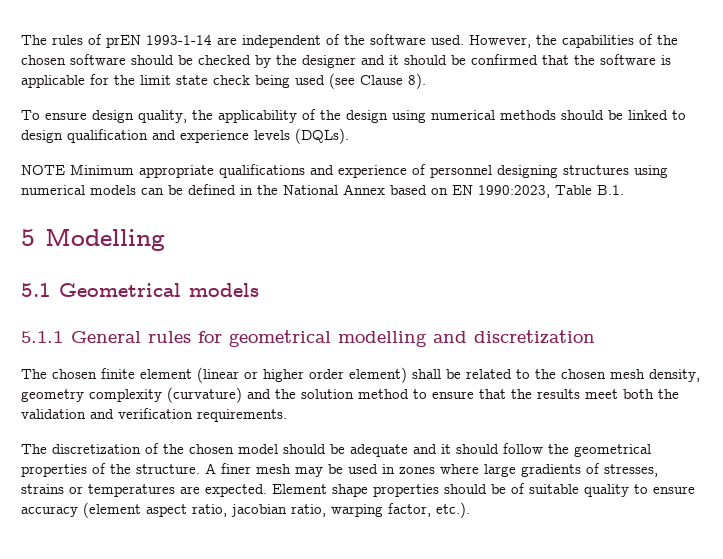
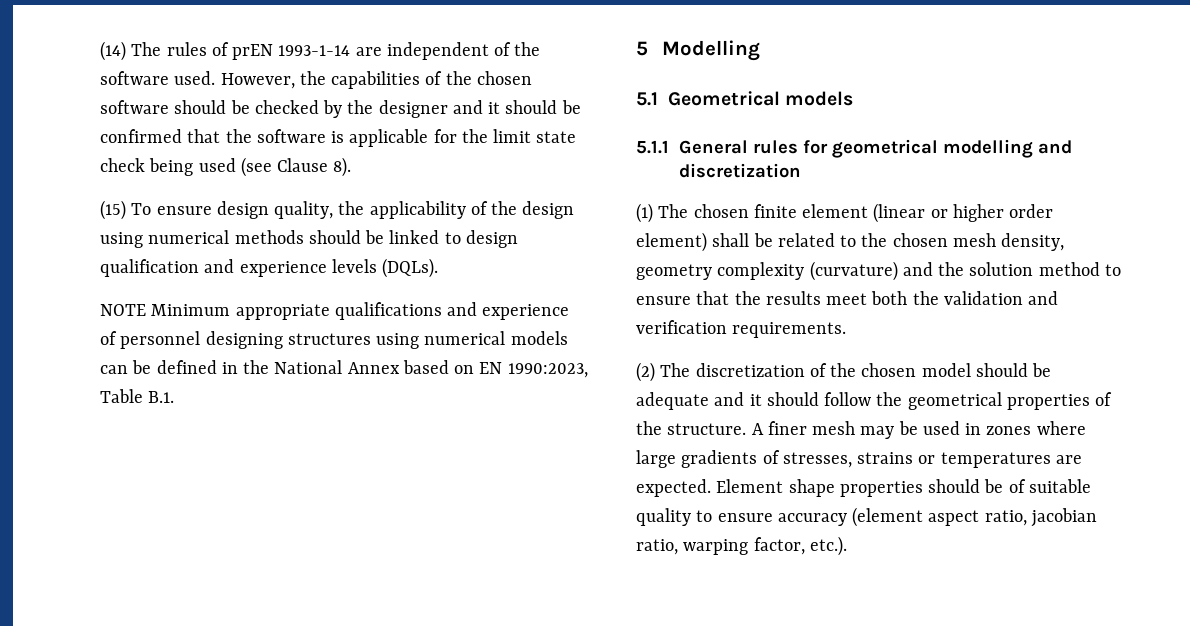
- The rules of prEN 1993-1-14 are independent of the software used.
+ (14) The rules of prEN 1993-1-14 are independent of the software used.
- To ensure design quality, the applicability of the design using numerical methods should be linked to design qualification and experience levels (DQLs).
+ (15) To ensure design quality, the applicability of the design using numerical methods should be linked to design qualification and experience levels (DQLs).
- The chosen finite element (linear or higher order element) shall be related to the chosen mesh density, geometry complexity (curvature) and the solution method to ensure that the results meet both the validation and verification requirements.
+ (1) The chosen finite element (linear or higher order element) shall be related to the chosen mesh density, geometry complexity (curvature) and the solution method to ensure that the results meet both the validation and verification requirements.
- The discretization of the chosen model should be adequate and it should follow the geometrical properties of the structure.
+ (2) The discretization of the chosen model should be adequate and it should follow the geometrical properties of the structure.

